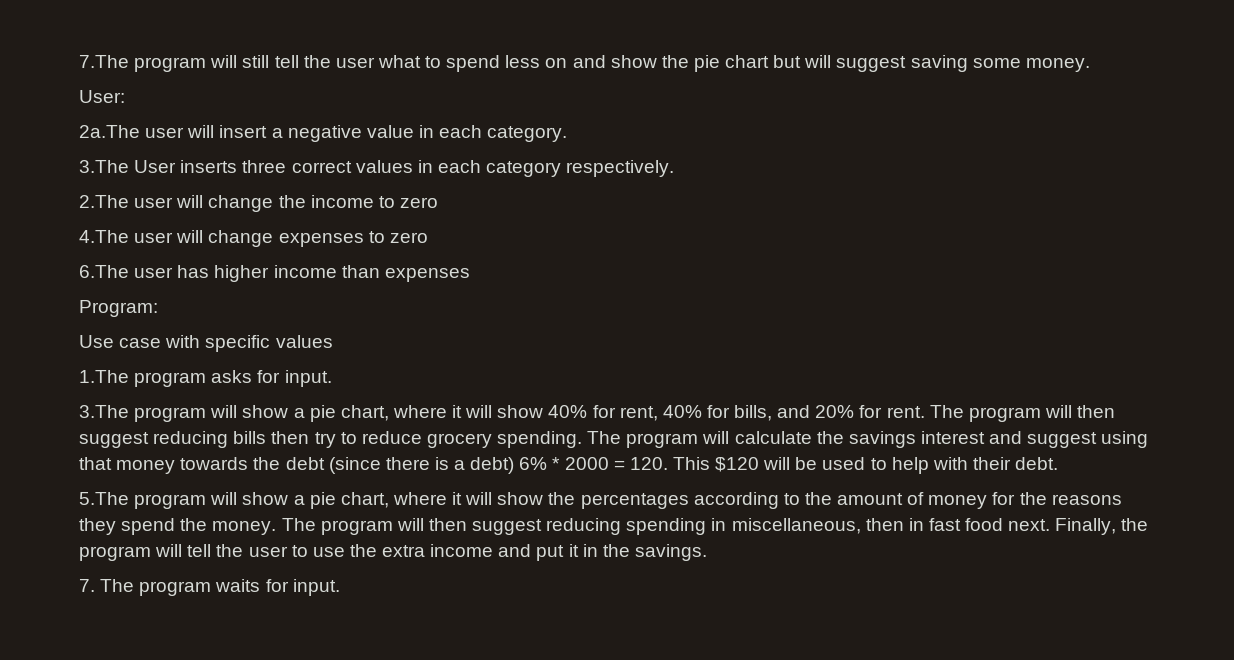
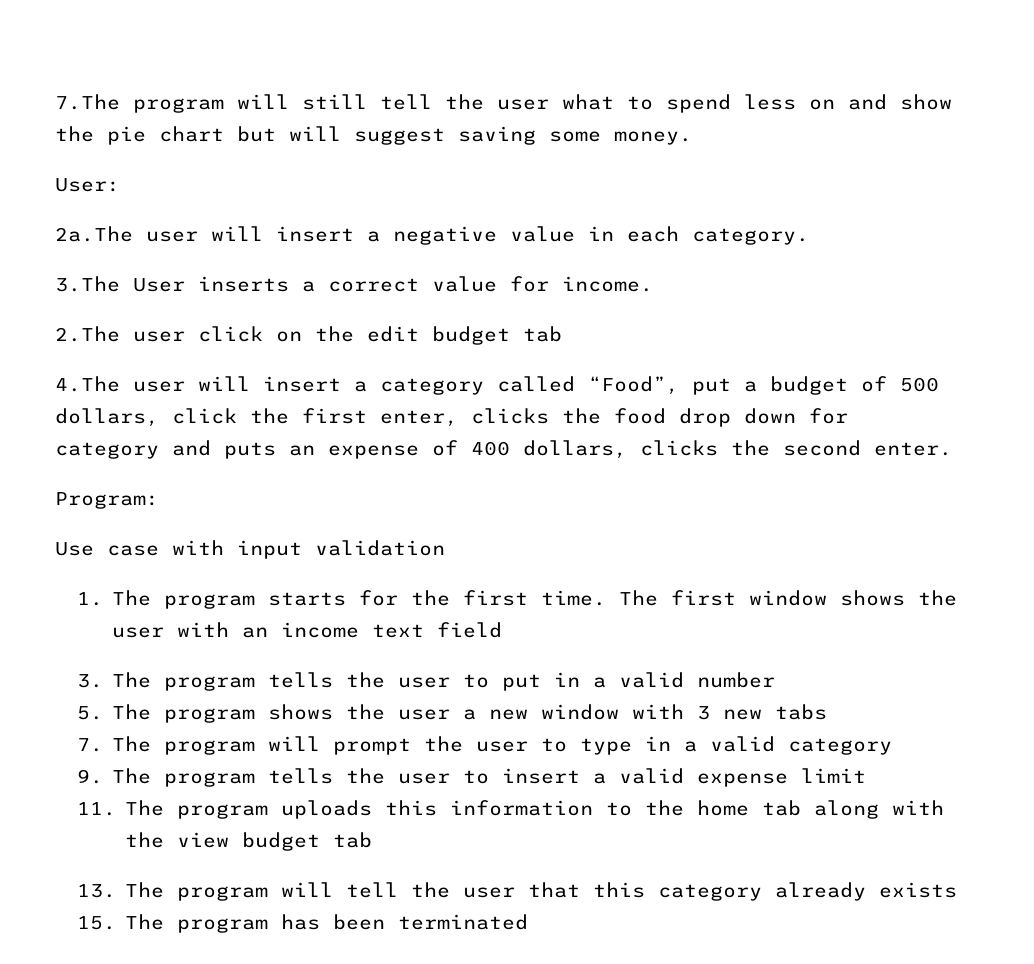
- 3.The User inserts three correct values in each category respectively.
- 2.The user will change the income to zero
- 4.The user will change expenses to zero
- 6.The user has higher income than expenses
+ 3.The User inserts a correct value for income.
+ 2.The user click on the edit budget tab
+ 4.The user will insert a category called “Food”, put a budget of 500 dollars, click the first enter, clicks the food drop down for category and puts an expense of 400 dollars, clicks the second enter.
  Program:
- Use case with specific values
- 1.The program asks for input.
- 3.The program will show a pie chart, where it will show 40% for rent, 40% for bills, and 20% for rent. The program will then suggest reducing bills then try to reduce grocery spending. The program will calculate the savings interest and suggest using that money towards the debt (since there is a debt) 6% * 2000 = 120. This $120 will be used to help with their debt.
- 5.The program will show a pie chart, where it will show the percentages according to the amount of money for the reasons they spend the money. The program will then suggest reducing spending in miscellaneous, then in fast food next. Finally, the program will tell the user to use the extra income and put it in the savings.
- 7. The program waits for input.
+ Use case with input validation
+ 1. The program starts for the first time. The first window shows the user with an income text field
+ 3. The program tells the user to put in a valid number
+ 5. The program shows the user a new window with 3 new tabs
+ 7. The program will prompt the user to type in a valid category
+ 9. The program tells the user to insert a valid expense limit
+ 11. The program uploads this information to the home tab along with the view budget tab
+ 13. The program will tell the user that this category already exists
+ 15. The program has been terminated

